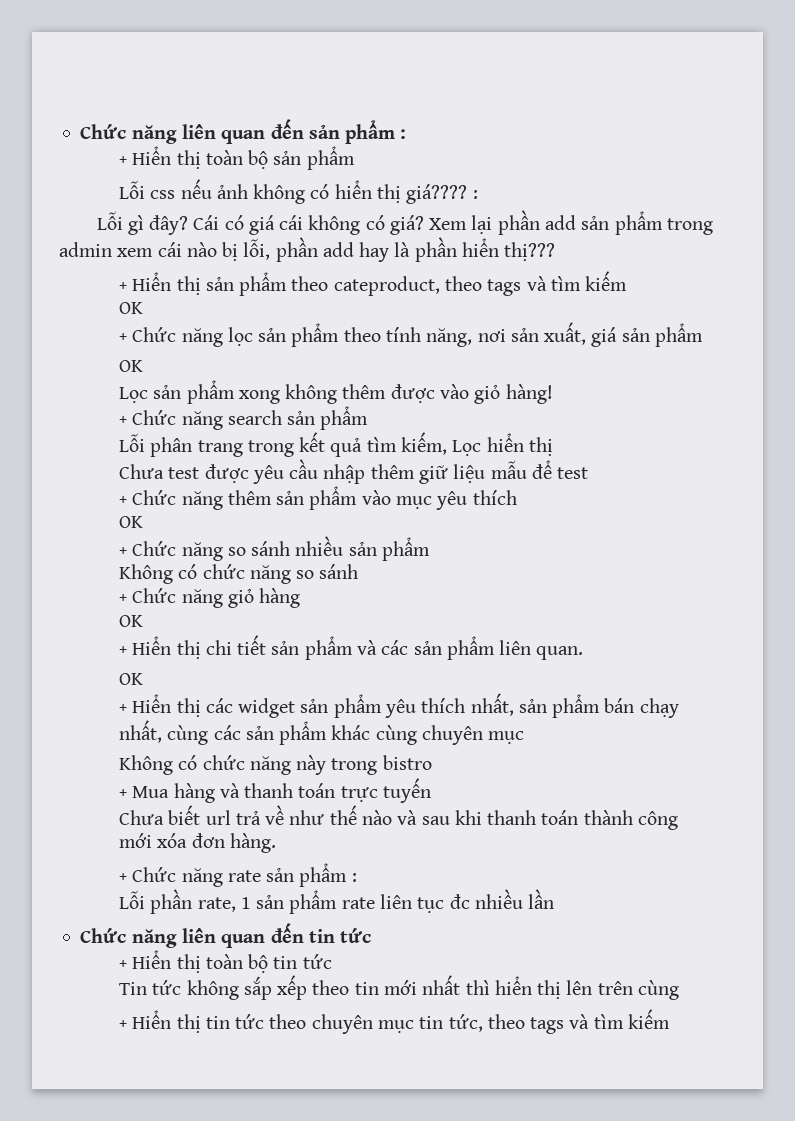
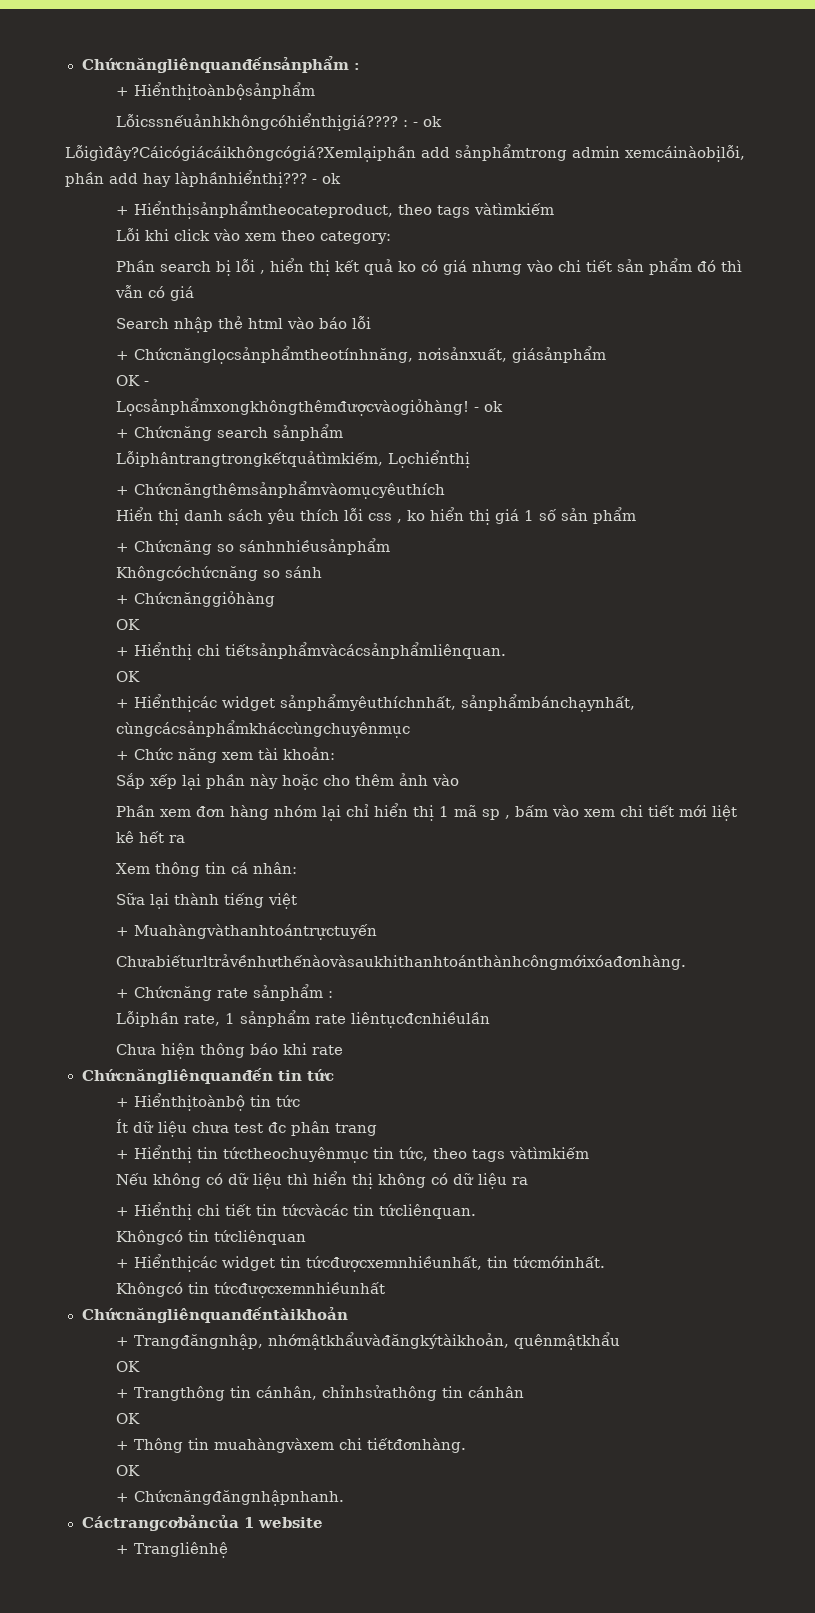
- Chức năng liên quan đến sản phẩm :
- + Hiển thị toàn bộ sản phẩm
- Lỗi css nếu ảnh không có hiển thị giá???? :
- Lỗi gì đây? Cái có giá cái không có giá? Xem lại phần add sản phẩm trong admin xem cái nào bị lỗi, phần add hay là phần hiển thị???
- + Hiển thị sản phẩm theo cateproduct, theo tags và tìm kiếm
+ Chứcnăngliênquanđếnsảnphẩm :
+ + Hiểnthịtoànbộsảnphẩm
+ Lỗicssnếuảnhkhôngcóhiểnthịgiá???? : - ok
+ Lỗigìđây?Cáicógiácáikhôngcógiá?Xemlạiphần add sảnphẩmtrong admin xemcáinàobịlỗi, phần add hay làphầnhiểnthị??? - ok
+ + Hiểnthịsảnphẩmtheocateproduct, theo tags vàtìmkiếm
+ Lỗi khi click vào xem theo category:
+ Phần search bị lỗi , hiển thị kết quả ko có giá nhưng vào chi tiết sản phẩm đó thì vẫn có giá
+ Search nhập thẻ html vào báo lỗi
+ + Chứcnănglọcsảnphẩmtheotínhnăng, nơisảnxuất, giásảnphẩm
+ OK -
+ Lọcsảnphẩmxongkhôngthêmđượcvàogiỏhàng! - ok
+ + Chứcnăng search sảnphẩm
+ Lỗiphântrangtrongkếtquảtìmkiếm, Lọchiểnthị
+ + Chứcnăngthêmsảnphẩmvàomụcyêuthích
+ Hiển thị danh sách yêu thích lỗi css , ko hiển thị giá 1 số sản phẩm
+ + Chứcnăng so sánhnhiềusảnphẩm
+ Khôngcóchứcnăng so sánh
+ + Chứcnănggiỏhàng
  OK
- + Chức năng lọc sản phẩm theo tính năng, nơi sản xuất, giá sản phẩm
+ + Hiểnthị chi tiếtsảnphẩmvàcácsảnphẩmliênquan.
  OK
- Lọc sản phẩm xong không thêm được vào giỏ hàng!
- + Chức năng search sản phẩm
- Lỗi phân trang trong kết quả tìm kiếm, Lọc hiển thị
- Chưa test được yêu cầu nhập thêm giữ liệu mẫu để test
- + Chức năng thêm sản phẩm vào mục yêu thích
+ + Hiểnthịcác widget sảnphẩmyêuthíchnhất, sảnphẩmbánchạynhất, cùngcácsảnphẩmkháccùngchuyênmục
+ + Chức năng xem tài khoản:
+ Sắp xếp lại phần này hoặc cho thêm ảnh vào
+ Phần xem đơn hàng nhóm lại chỉ hiển thị 1 mã sp , bấm vào xem chi tiết mới liệt kê hết ra
+ Xem thông tin cá nhân:
+ Sữa lại thành tiếng việt
+ + Muahàngvàthanhtoántrựctuyến
+ Chưabiếturltrảvềnhưthếnàovàsaukhithanhtoánthànhcôngmớixóađơnhàng.
+ + Chứcnăng rate sảnphẩm :
+ Lỗiphần rate, 1 sảnphẩm rate liêntụcđcnhiềulần
+ Chưa hiện thông báo khi rate
+ Chứcnăngliênquanđến tin tức
+ + Hiểnthịtoànbộ tin tức
+ Ít dữ liệu chưa test đc phân trang
+ + Hiểnthị tin tứctheochuyênmục tin tức, theo tags vàtìmkiếm
+ Nếu không có dữ liệu thì hiển thị không có dữ liệu ra
+ + Hiểnthị chi tiết tin tứcvàcác tin tứcliênquan.
+ Khôngcó tin tứcliênquan
+ + Hiểnthịcác widget tin tứcđượcxemnhiềunhất, tin tứcmớinhất.
+ Khôngcó tin tứcđượcxemnhiềunhất
+ Chứcnăngliênquanđếntàikhoản
+ + Trangđăngnhập, nhớmậtkhẩuvàđăngkýtàikhoản, quênmậtkhẩu
  OK
- + Chức năng so sánh nhiều sản phẩm
- Không có chức năng so sánh
- + Chức năng giỏ hàng
+ + Trangthông tin cánhân, chỉnhsửathông tin cánhân
  OK
- + Hiển thị chi tiết sản phẩm và các sản phẩm liên quan.
+ + Thông tin muahàngvàxem chi tiếtđơnhàng.
  OK
- + Hiển thị các widget sản phẩm yêu thích nhất, sản phẩm bán chạy nhất, cùng các sản phẩm khác cùng chuyên mục
- Không có chức năng này trong bistro
- + Mua hàng và thanh toán trực tuyến
- Chưa biết url trả về như thế nào và sau khi thanh toán thành công mới xóa đơn hàng.
- + Chức năng rate sản phẩm :
- Lỗi phần rate, 1 sản phẩm rate liên tục đc nhiều lần
- Chức năng liên quan đến tin tức
- + Hiển thị toàn bộ tin tức
- Tin tức không sắp xếp theo tin mới nhất thì hiển thị lên trên cùng
- + Hiển thị tin tức theo chuyên mục tin tức, theo tags và tìm kiếm
+ + Chứcnăngđăngnhậpnhanh.
+ Cáctrangcơbảncủa 1 website
+ + Trangliênhệ

